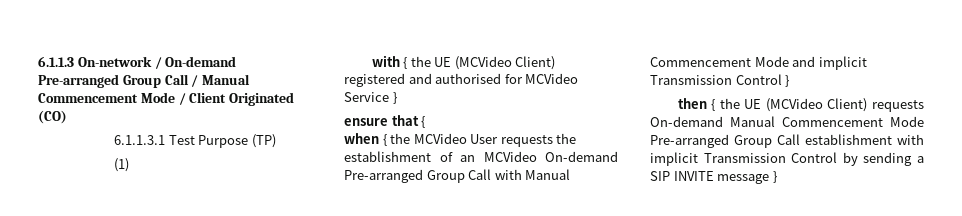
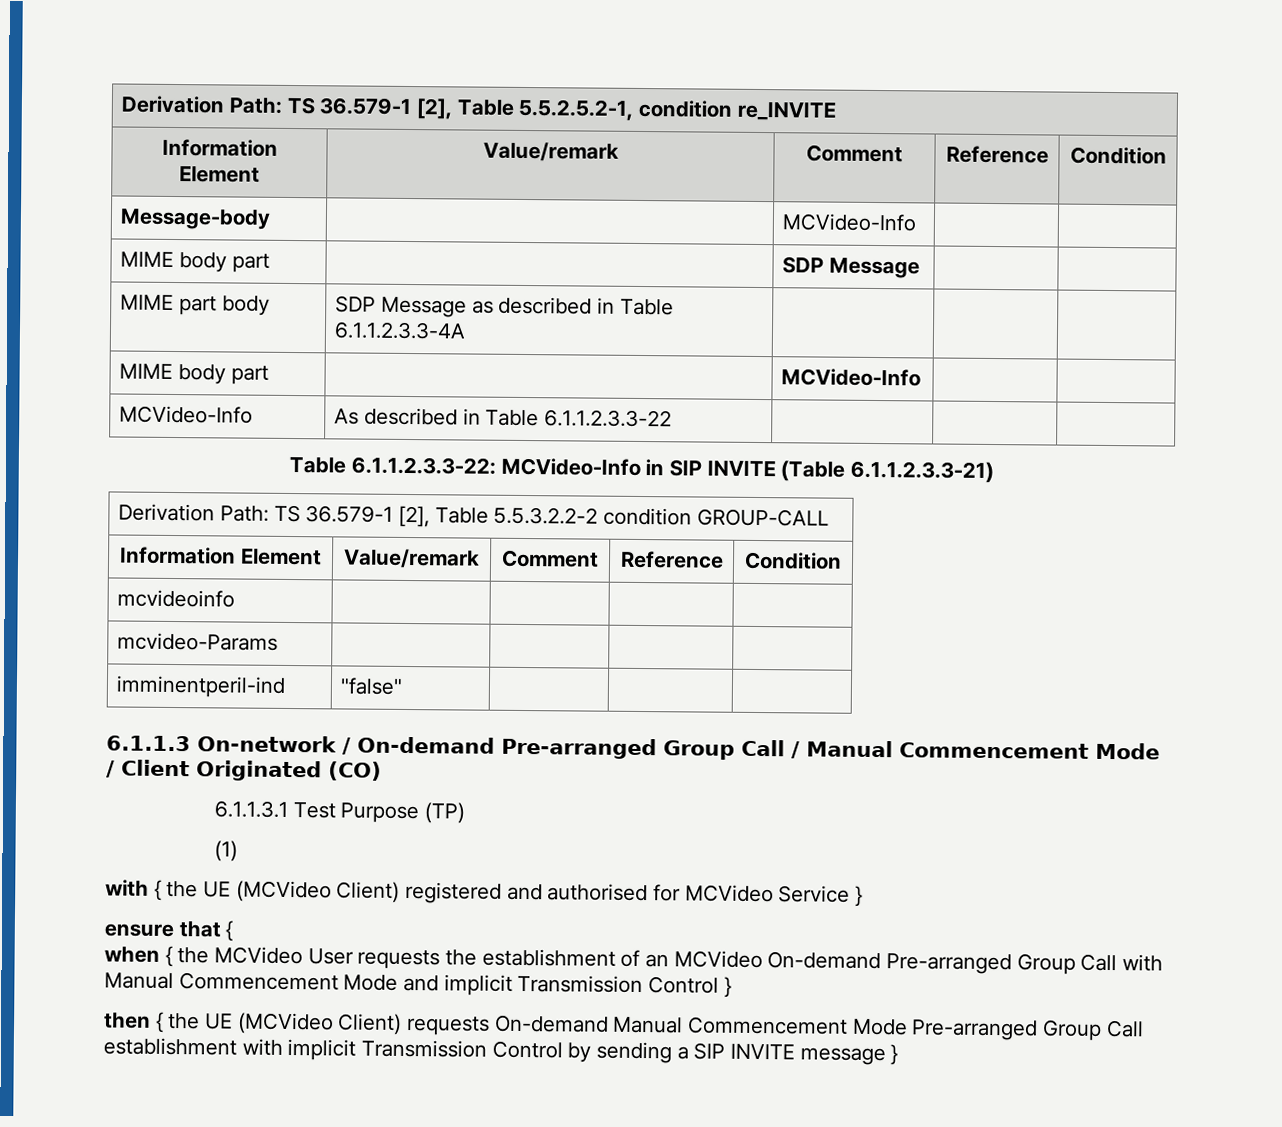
+ Derivation Path: TS 36.579-1 [2], Table 5.5.2.5.2-1, condition re_INVITE
+ Information Element | Value/remark | Comment | Reference | Condition
+ Message-body | | MCVideo-Info | |
+ MIME body part | | SDP Message | |
+ MIME part body | SDP Message as described in Table 6.1.1.2.3.3-4A | | |
+ MIME body part | | MCVideo-Info | |
+ MCVideo-Info | As described in Table 6.1.1.2.3.3-22 | | |
+ Table 6.1.1.2.3.3-22: MCVideo-Info in SIP INVITE (Table 6.1.1.2.3.3-21)
+ Derivation Path: TS 36.579-1 [2], Table 5.5.3.2.2-2 condition GROUP-CALL
+ Information Element | Value/remark | Comment | Reference | Condition
+ mcvideoinfo | | | |
+ mcvideo-Params | | | |
+ imminentperil-ind | "false" | | |

